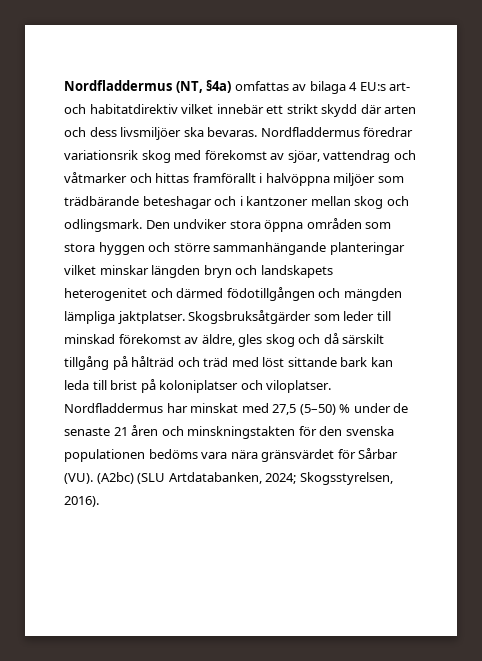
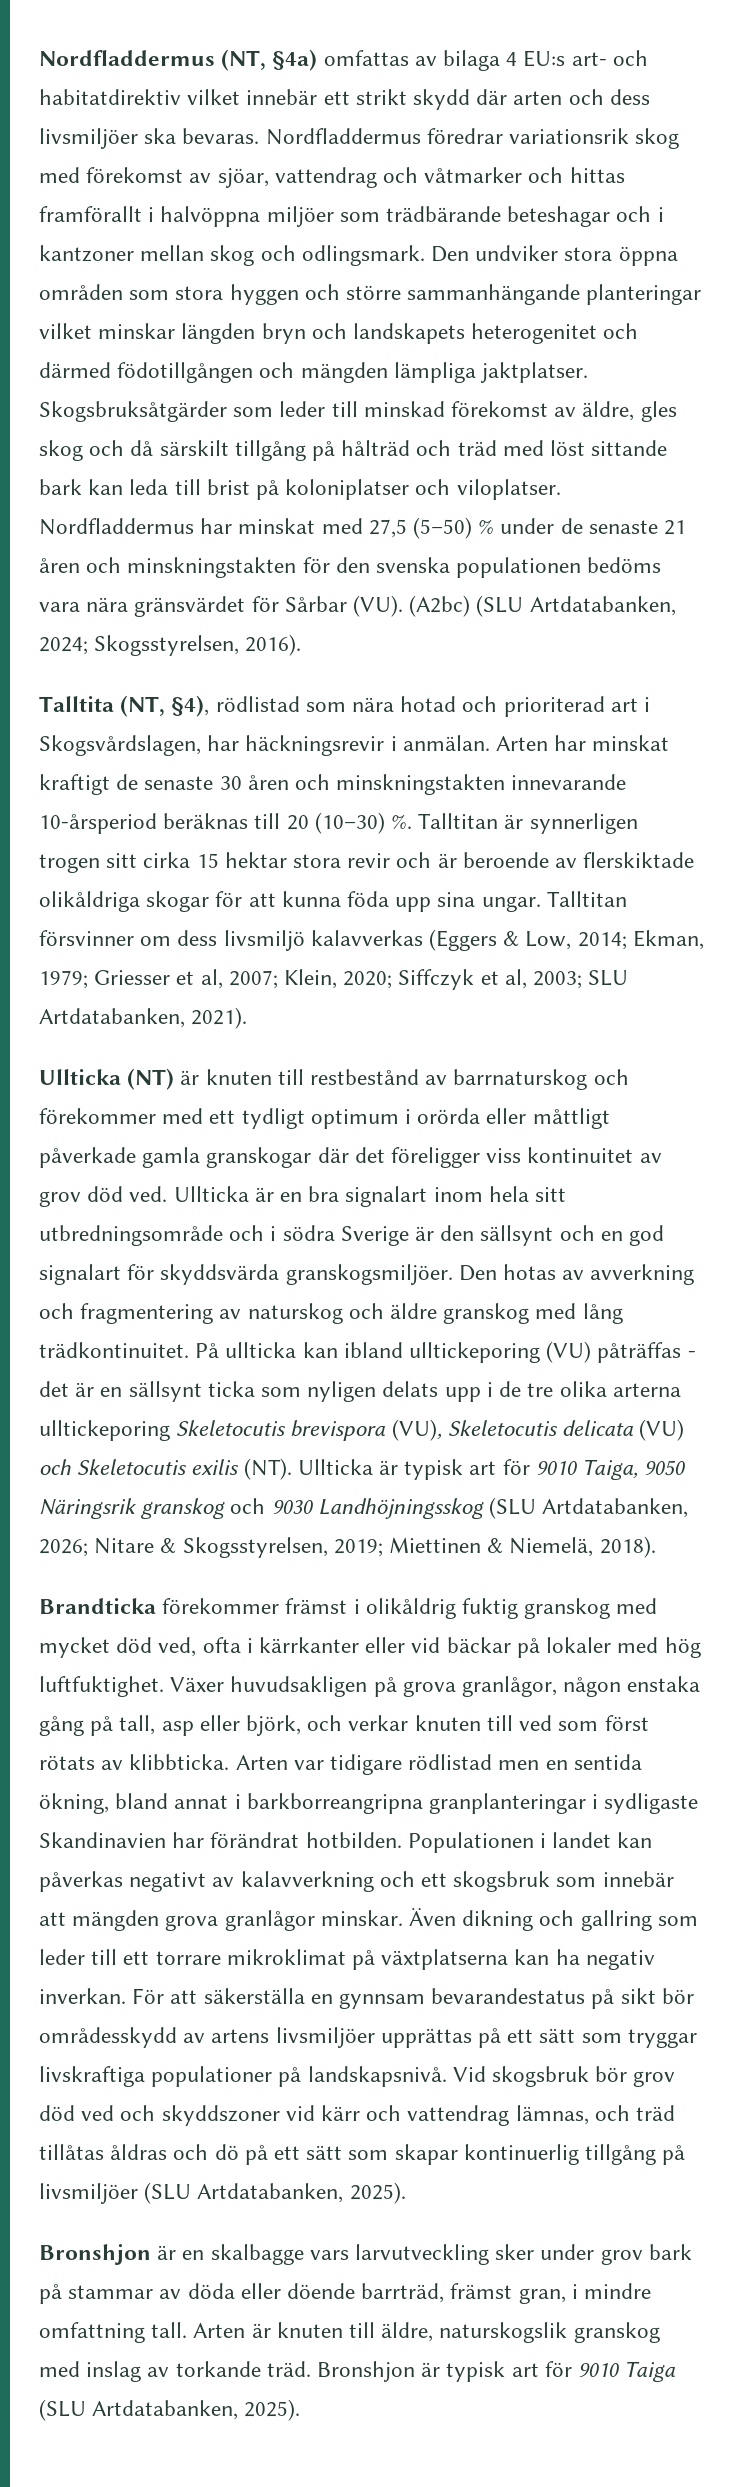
+ Talltita (NT, §4), rödlistad som nära hotad och prioriterad art i Skogsvårdslagen, har häckningsrevir i anmälan. Arten har minskat kraftigt de senaste 30 åren och minskningstakten innevarande 10-årsperiod beräknas till 20 (10–30) %. Talltitan är synnerligen trogen sitt cirka 15 hektar stora revir och är beroende av flerskiktade olikåldriga skogar för att kunna föda upp sina ungar. Talltitan försvinner om dess livsmiljö kalavverkas (Eggers & Low, 2014; Ekman, 1979; Griesser et al, 2007; Klein, 2020; Siffczyk et al, 2003; SLU Artdatabanken, 2021).
+ Ullticka (NT) är knuten till restbestånd av barrnaturskog och förekommer med ett tydligt optimum i orörda eller måttligt påverkade gamla granskogar där det föreligger viss kontinuitet av grov död ved. Ullticka är en bra signalart inom hela sitt utbredningsområde och i södra Sverige är den sällsynt och en god signalart för skyddsvärda granskogsmiljöer. Den hotas av avverkning och fragmentering av naturskog och äldre granskog med lång trädkontinuitet. På ullticka kan ibland ulltickeporing (VU) påträffas - det är en sällsynt ticka som nyligen delats upp i de tre olika arterna ulltickeporing Skeletocutis brevispora (VU), Skeletocutis delicata (VU) och Skeletocutis exilis (NT). Ullticka är typisk art för 9010 Taiga, 9050 Näringsrik granskog och 9030 Landhöjningsskog (SLU Artdatabanken, 2026; Nitare & Skogsstyrelsen, 2019; Miettinen & Niemelä, 2018).
+ Brandticka förekommer främst i olikåldrig fuktig granskog med mycket död ved, ofta i kärrkanter eller vid bäckar på lokaler med hög luftfuktighet. Växer huvudsakligen på grova granlågor, någon enstaka gång på tall, asp eller björk, och verkar knuten till ved som först rötats av klibbticka. Arten var tidigare rödlistad men en sentida ökning, bland annat i barkborreangripna granplanteringar i sydligaste Skandinavien har förändrat hotbilden. Populationen i landet kan påverkas negativt av kalavverkning och ett skogsbruk som innebär att mängden grova granlågor minskar. Även dikning och gallring som leder till ett torrare mikroklimat på växtplatserna kan ha negativ inverkan. För att säkerställa en gynnsam bevarandestatus på sikt bör områdesskydd av artens livsmiljöer upprättas på ett sätt som tryggar livskraftiga populationer på landskapsnivå. Vid skogsbruk bör grov död ved och skyddszoner vid kärr och vattendrag lämnas, och träd tillåtas åldras och dö på ett sätt som skapar kontinuerlig tillgång på livsmiljöer (SLU Artdatabanken, 2025).
+ Bronshjon är en skalbagge vars larvutveckling sker under grov bark på stammar av döda eller döende barrträd, främst gran, i mindre omfattning tall. Arten är knuten till äldre, naturskogslik granskog med inslag av torkande träd. Bronshjon är typisk art för 9010 Taiga (SLU Artdatabanken, 2025).

